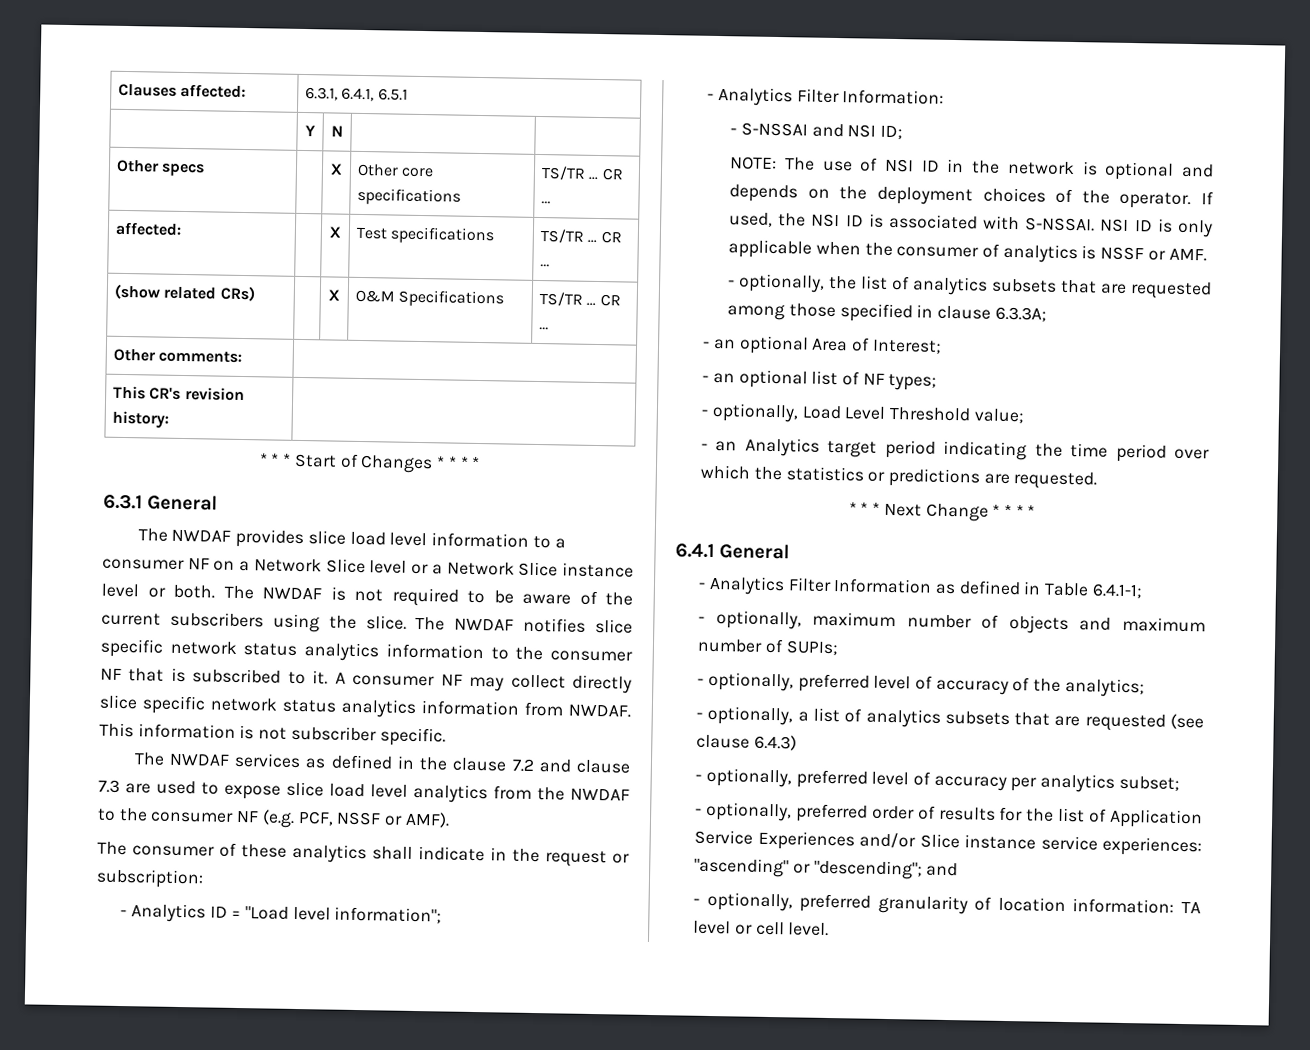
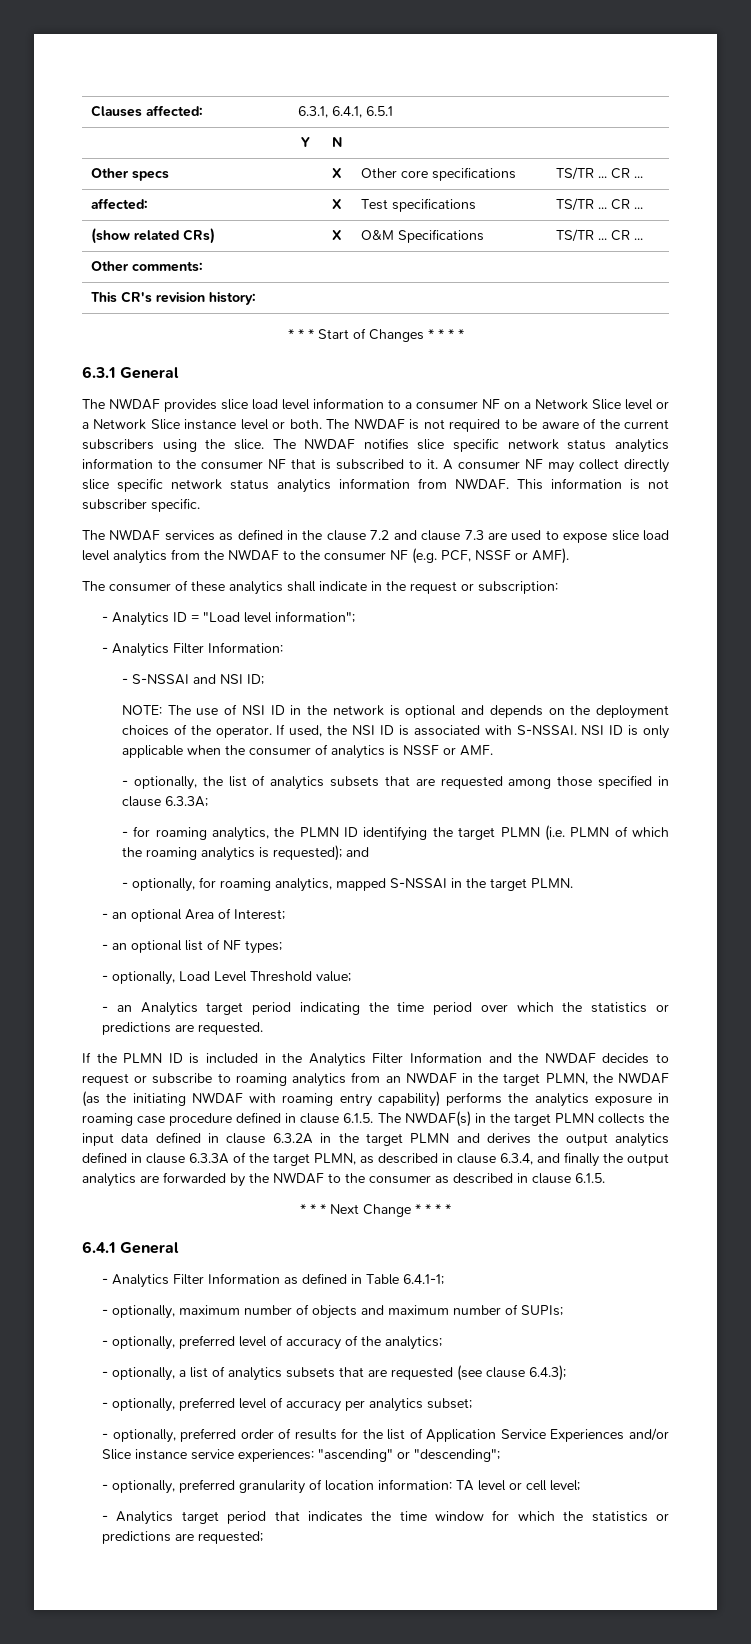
+ - for roaming analytics, the PLMN ID identifying the target PLMN (i.e. PLMN of which the roaming analytics is requested); and
+ - optionally, for roaming analytics, mapped S-NSSAI in the target PLMN.
+ If the PLMN ID is included in the Analytics Filter Information and the NWDAF decides to request or subscribe to roaming analytics from an NWDAF in the target PLMN, the NWDAF (as the initiating NWDAF with roaming entry capability) performs the analytics exposure in roaming case procedure defined in clause 6.1.5. The NWDAF(s) in the target PLMN collects the input data defined in clause 6.3.2A in the target PLMN and derives the output analytics defined in clause 6.3.3A of the target PLMN, as described in clause 6.3.4, and finally the output analytics are forwarded by the NWDAF to the consumer as described in clause 6.1.5.
- - optionally, a list of analytics subsets that are requested (see clause 6.4.3)
+ - optionally, a list of analytics subsets that are requested (see clause 6.4.3);
- - optionally, preferred order of results for the list of Application Service Experiences and/or Slice instance service experiences: "ascending" or "descending"; and
+ - optionally, preferred order of results for the list of Application Service Experiences and/or Slice instance service experiences: "ascending" or "descending";
- - optionally, preferred granularity of location information: TA level or cell level.
+ - optionally, preferred granularity of location information: TA level or cell level;
+ - Analytics target period that indicates the time window for which the statistics or predictions are requested;

